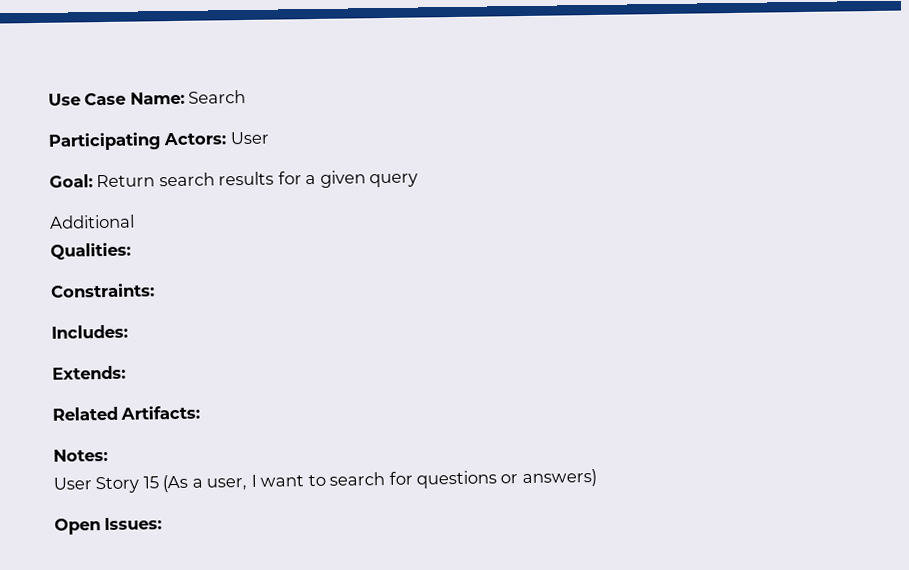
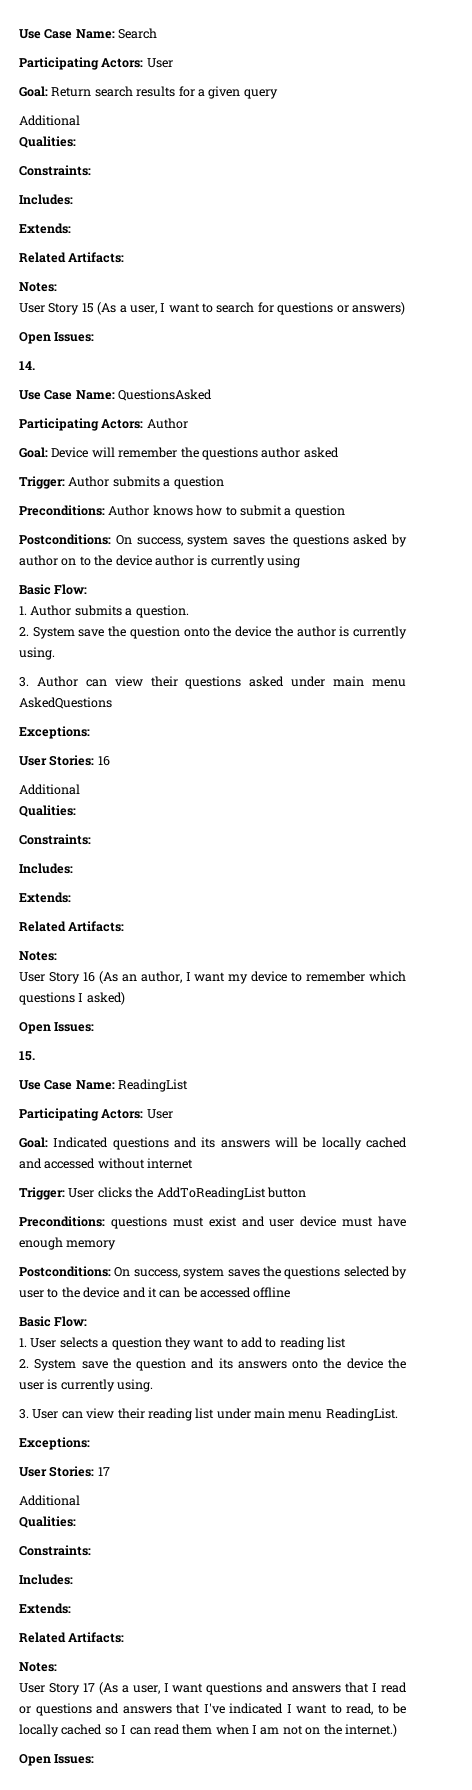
+ 14.
+ Use Case Name: QuestionsAsked
+ Participating Actors: Author
+ Goal: Device will remember the questions author asked
+ Trigger: Author submits a question
+ Preconditions: Author knows how to submit a question
+ Postconditions: On success, system saves the questions asked by author on to the device author is currently using
+ Basic Flow:
+ 1. Author submits a question.
+ 2. System save the question onto the device the author is currently using.
+ 3. Author can view their questions asked under main menu AskedQuestions
+ Exceptions:
+ User Stories: 16
+ Additional
+ Qualities:
+ Constraints:
+ Includes:
+ Extends:
+ Related Artifacts:
+ Notes:
+ User Story 16 (As an author, I want my device to remember which questions I asked)
+ Open Issues:
+ 15.
+ Use Case Name: ReadingList
+ Participating Actors: User
+ Goal: Indicated questions and its answers will be locally cached and accessed without internet
+ Trigger: User clicks the AddToReadingList button
+ Preconditions: questions must exist and user device must have enough memory
+ Postconditions: On success, system saves the questions selected by user to the device and it can be accessed offline
+ Basic Flow:
+ 1. User selects a question they want to add to reading list
+ 2. System save the question and its answers onto the device the user is currently using.
+ 3. User can view their reading list under main menu ReadingList.
+ Exceptions:
+ User Stories: 17
+ Additional
+ Qualities:
+ Constraints:
+ Includes:
+ Extends:
+ Related Artifacts:
+ Notes:
+ User Story 17 (As a user, I want questions and answers that I read or questions and answers that I've indicated I want to read, to be locally cached so I can read them when I am not on the internet.)
+ Open Issues:

